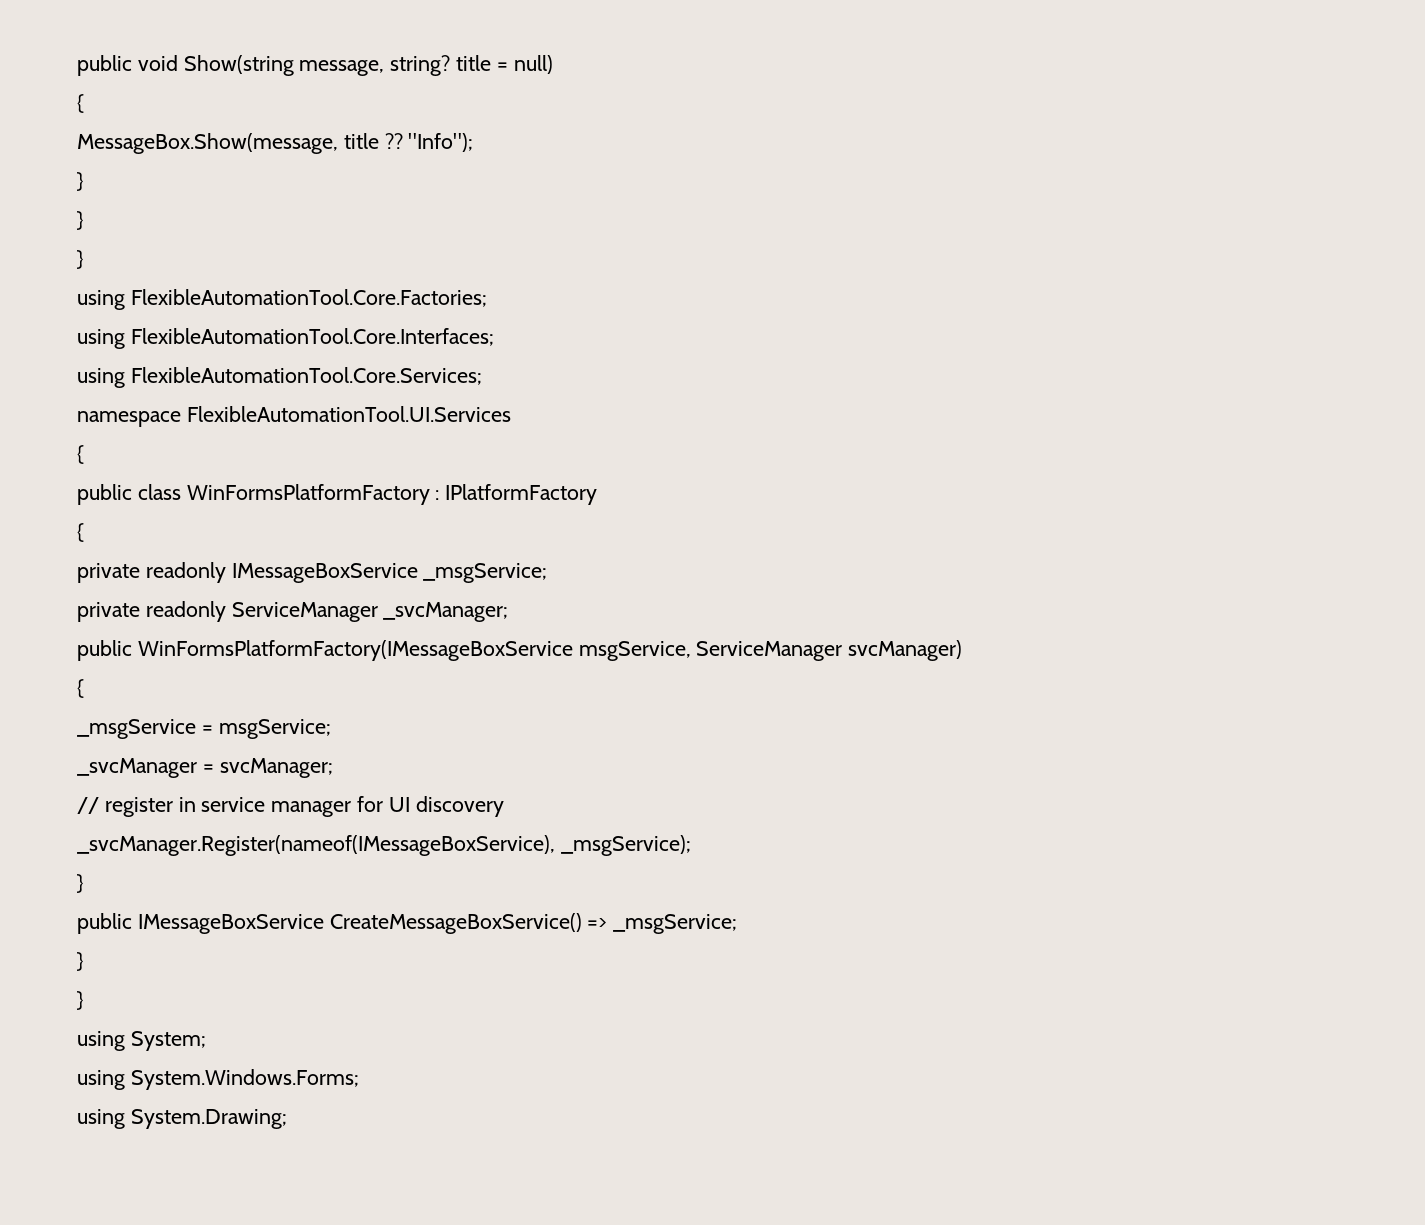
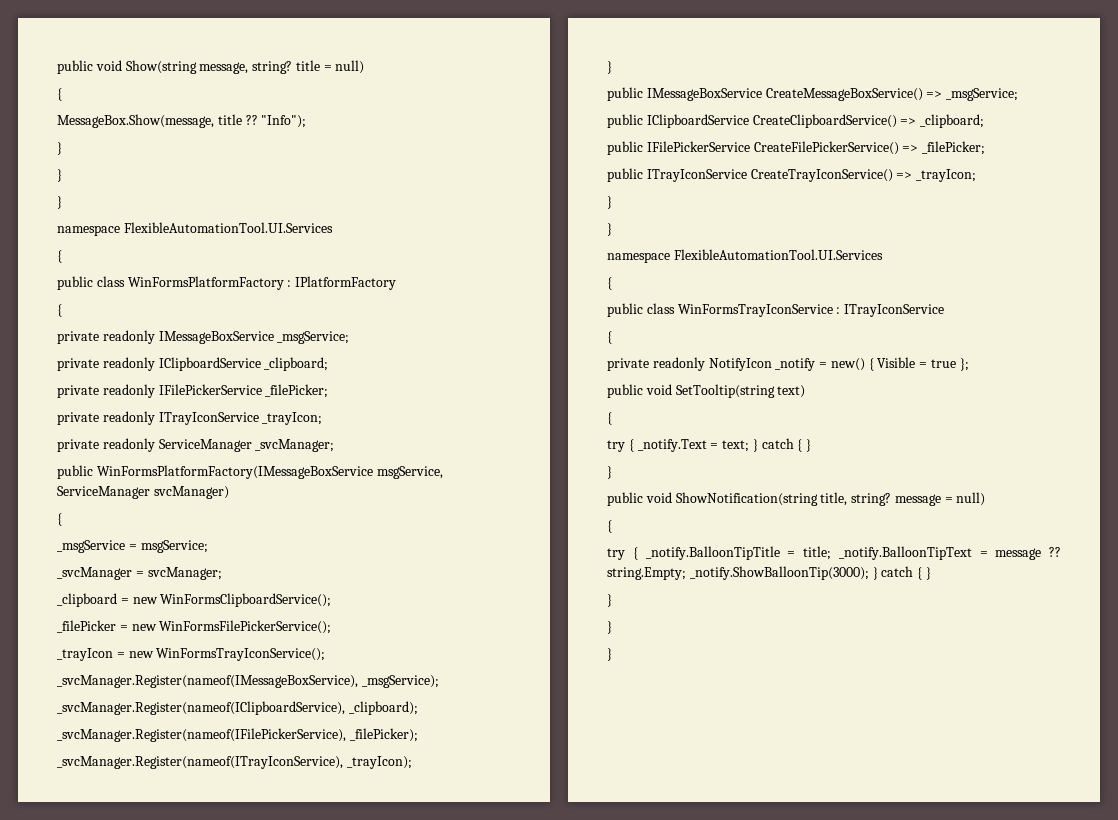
- using FlexibleAutomationTool.Core.Factories;
- using FlexibleAutomationTool.Core.Interfaces;
- using FlexibleAutomationTool.Core.Services;
+ private readonly IClipboardService _clipboard;
+ private readonly IFilePickerService _filePicker;
+ private readonly ITrayIconService _trayIcon;
- // register in service manager for UI discovery
+ _clipboard = new WinFormsClipboardService();
+ _filePicker = new WinFormsFilePickerService();
+ _trayIcon = new WinFormsTrayIconService();
  _svcManager.Register(nameof(IMessageBoxService), _msgService);
+ _svcManager.Register(nameof(IClipboardService), _clipboard);
+ _svcManager.Register(nameof(IFilePickerService), _filePicker);
+ _svcManager.Register(nameof(ITrayIconService), _trayIcon);
  public IMessageBoxService CreateMessageBoxService() => _msgService;
+ public IClipboardService CreateClipboardService() => _clipboard;
+ public IFilePickerService CreateFilePickerService() => _filePicker;
+ public ITrayIconService CreateTrayIconService() => _trayIcon;
  }
  }
- using System;
- using System.Windows.Forms;
- using System.Drawing;
+ namespace FlexibleAutomationTool.UI.Services
+ {
+ public class WinFormsTrayIconService : ITrayIconService
+ {
+ private readonly NotifyIcon _notify = new() { Visible = true };
+ public void SetTooltip(string text)
+ {
+ try { _notify.Text = text; } catch { }
+ }
+ public void ShowNotification(string title, string? message = null)
+ {
+ try { _notify.BalloonTipTitle = title; _notify.BalloonTipText = message ?? string.Empty; _notify.ShowBalloonTip(3000); } catch { }
+ }
+ }
+ }

